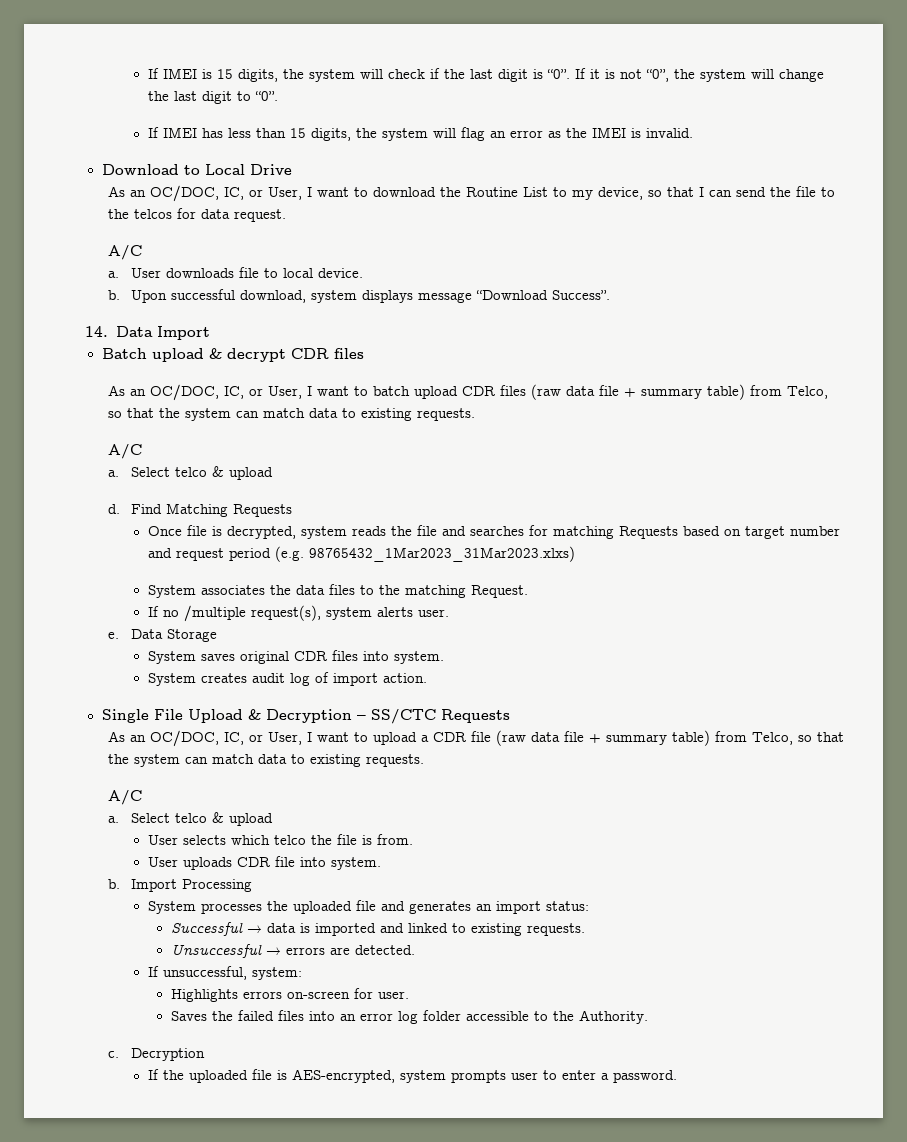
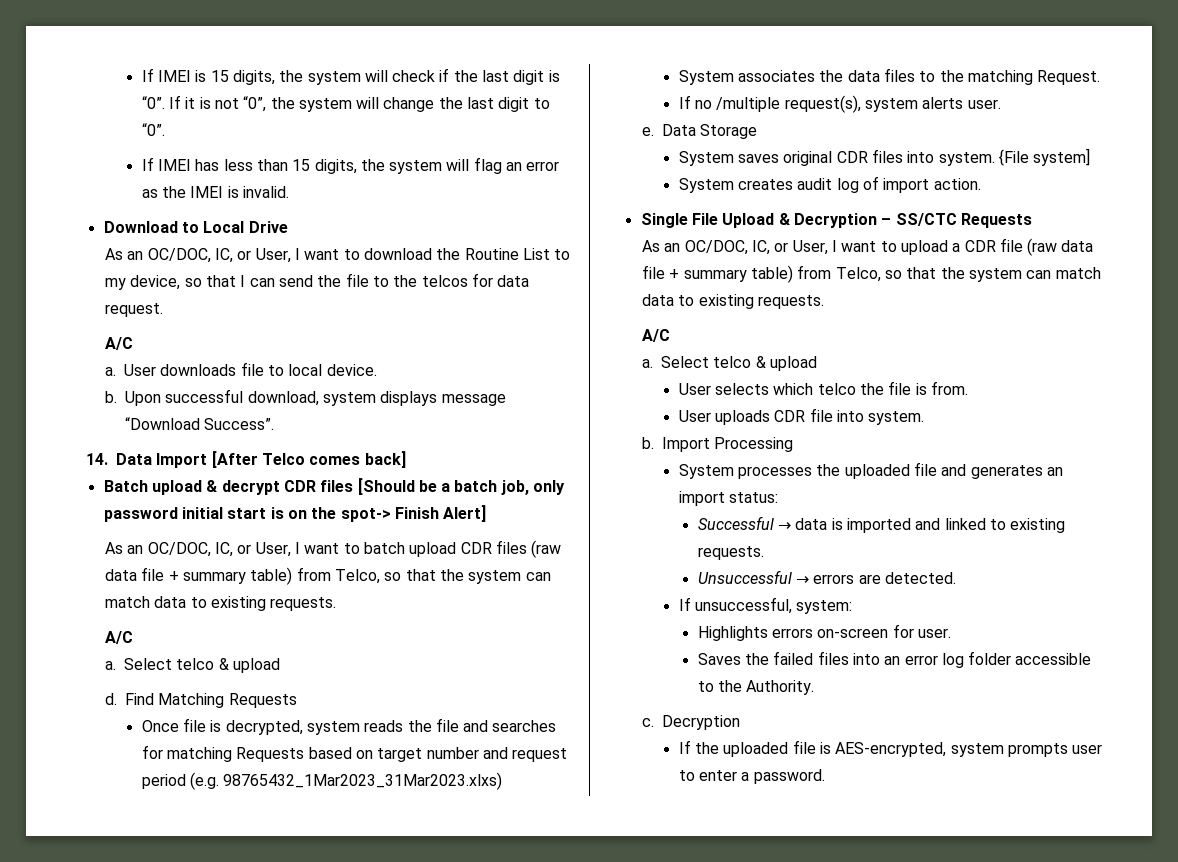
- 14. Data Import
+ 14. Data Import [After Telco comes back]
- Batch upload & decrypt CDR files
+ Batch upload & decrypt CDR files [Should be a batch job, only password initial start is on the spot-> Finish Alert]
+ {File system]

